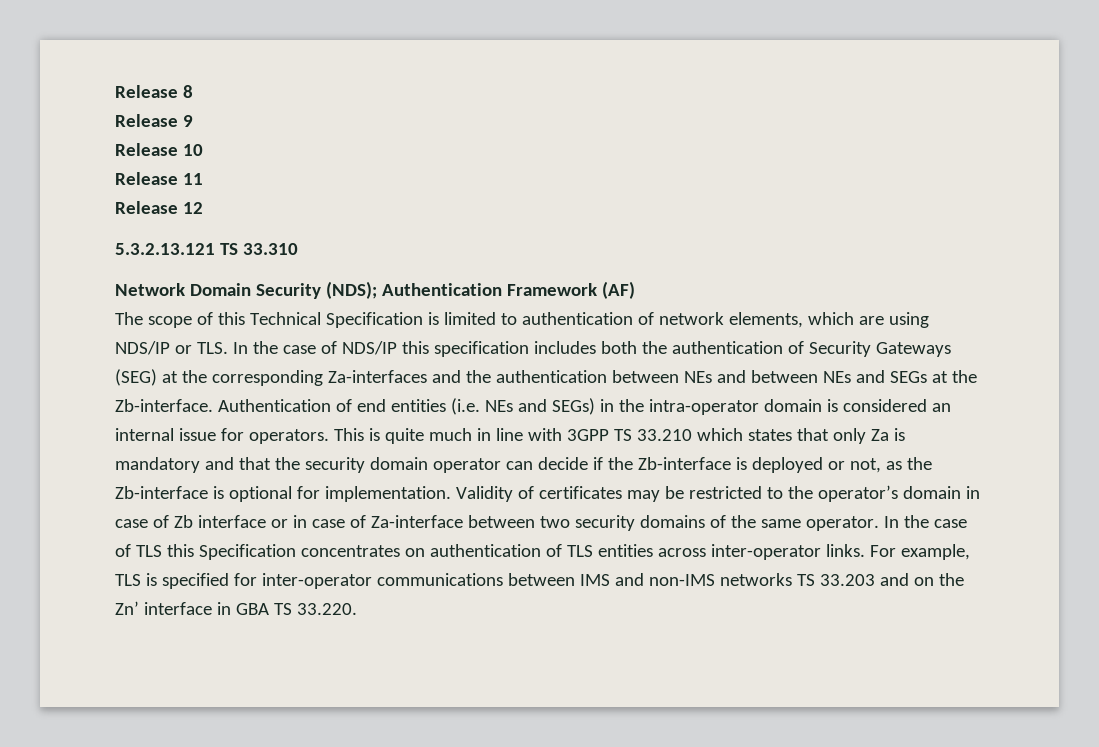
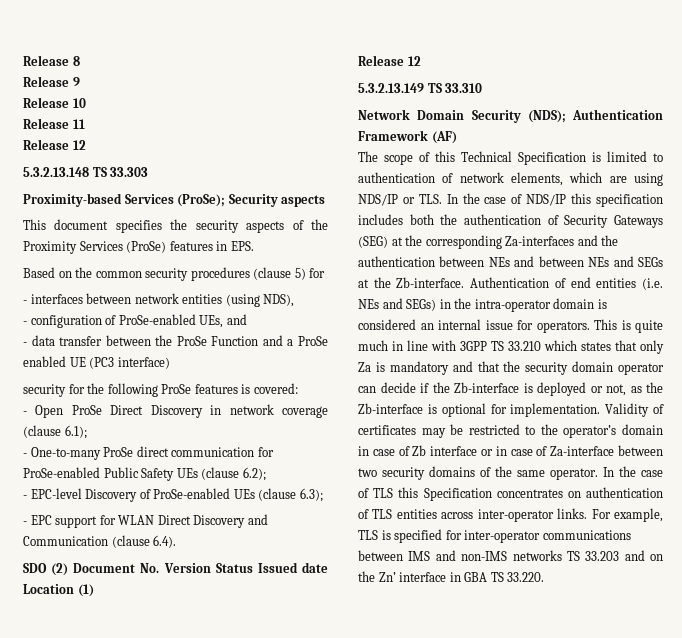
- 5.3.2.13.121 TS 33.310
+ 5.3.2.13.148 TS 33.303
+ Proximity-based Services (ProSe); Security aspects
+ This document specifies the security aspects of the Proximity Services (ProSe) features in EPS.
+ Based on the common security procedures (clause 5) for
+ - interfaces between network entities (using NDS),
+ - configuration of ProSe-enabled UEs, and
+ - data transfer between the ProSe Function and a ProSe enabled UE (PC3 interface)
+ security for the following ProSe features is covered:
+ - Open ProSe Direct Discovery in network coverage (clause 6.1);
+ - One-to-many ProSe direct communication for ProSe-enabled Public Safety UEs (clause 6.2);
+ - EPC-level Discovery of ProSe-enabled UEs (clause 6.3);
+ - EPC support for WLAN Direct Discovery and Communication (clause 6.4).
+ SDO (2) Document No. Version Status Issued date Location (1)
+ Release 12
+ 5.3.2.13.149 TS 33.310

